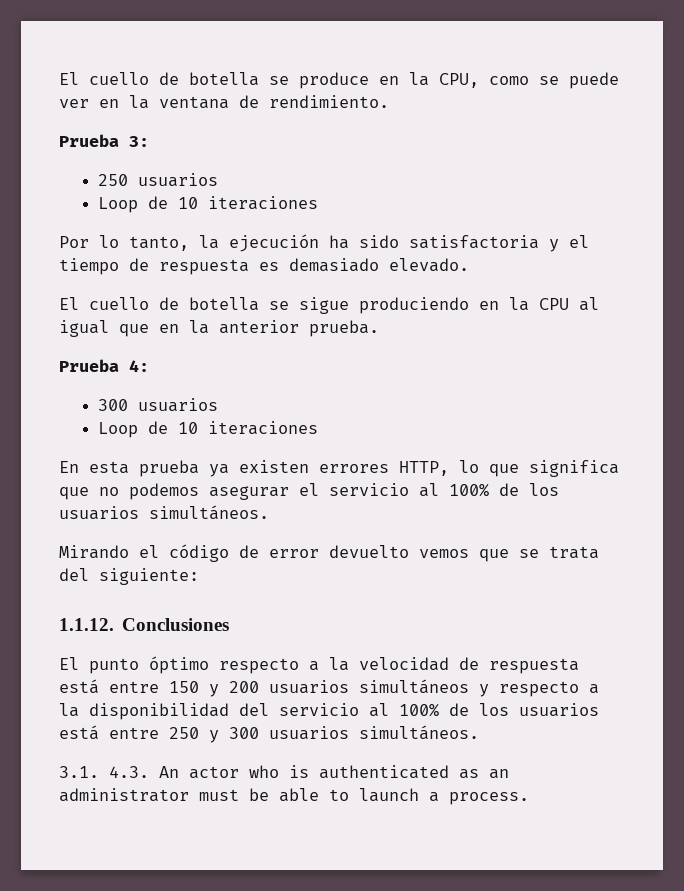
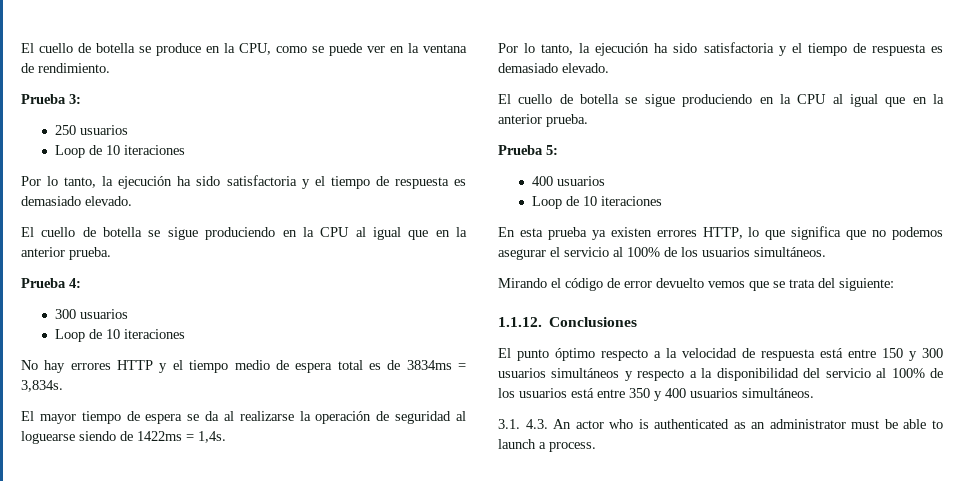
+ No hay errores HTTP y el tiempo medio de espera total es de 3834ms = 3,834s.
+ El mayor tiempo de espera se da al realizarse la operación de seguridad al loguearse siendo de 1422ms = 1,4s.
+ Por lo tanto, la ejecución ha sido satisfactoria y el tiempo de respuesta es demasiado elevado.
+ El cuello de botella se sigue produciendo en la CPU al igual que en la anterior prueba.
+ Prueba 5:
+ 400 usuarios
+ Loop de 10 iteraciones
- El punto óptimo respecto a la velocidad de respuesta está entre 150 y 200 usuarios simultáneos y respecto a la disponibilidad del servicio al 100% de los usuarios está entre 250 y 300 usuarios simultáneos.
+ El punto óptimo respecto a la velocidad de respuesta está entre 150 y 300 usuarios simultáneos y respecto a la disponibilidad del servicio al 100% de los usuarios está entre 350 y 400 usuarios simultáneos.

